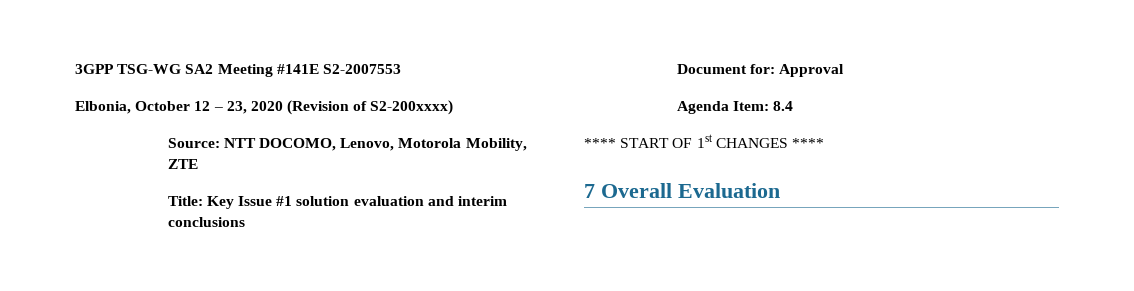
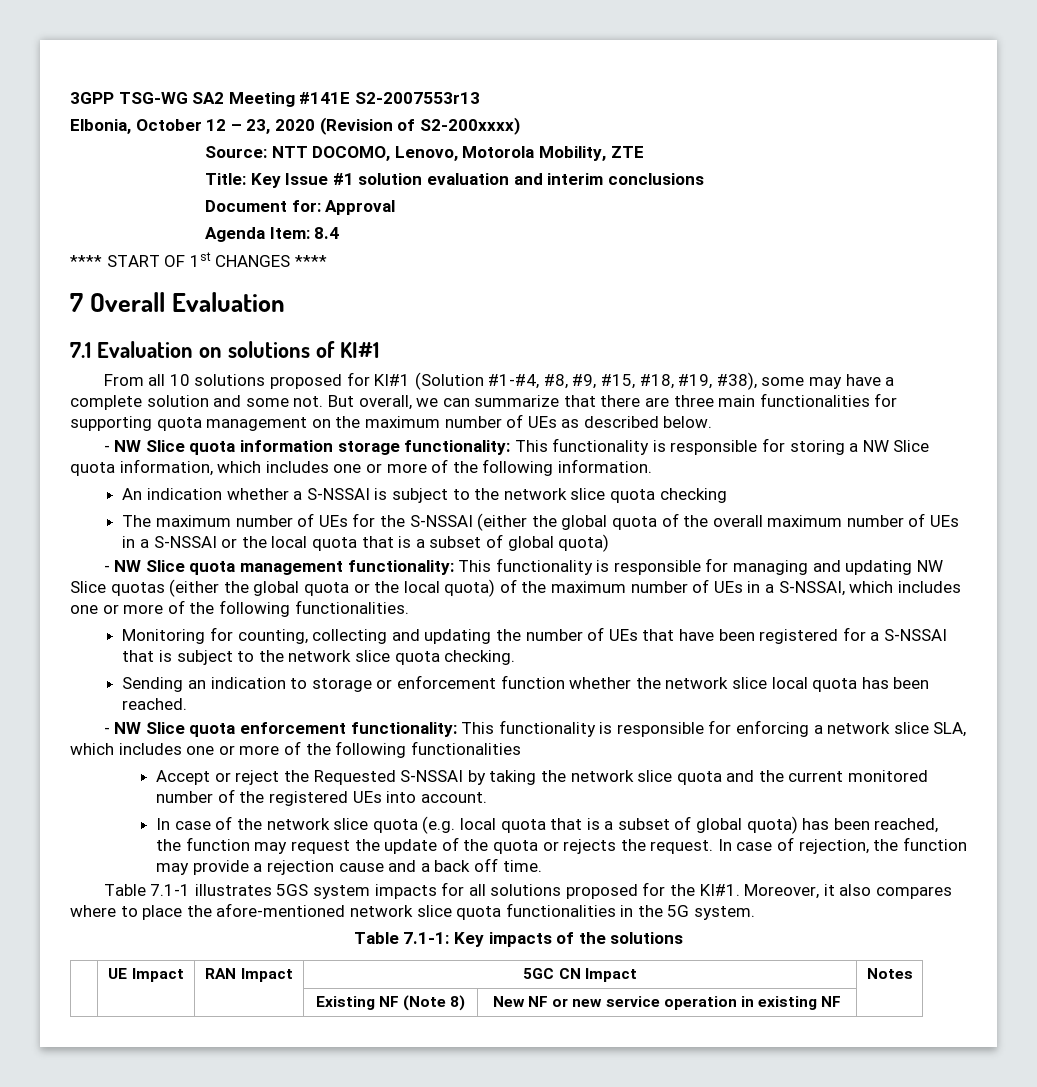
- 3GPP TSG-WG SA2 Meeting #141E S2-2007553
+ 3GPP TSG-WG SA2 Meeting #141E S2-2007553r13
+ 7.1 Evaluation on solutions of KI#1
+ From all 10 solutions proposed for KI#1 (Solution #1-#4, #8, #9, #15, #18, #19, #38), some may have a complete solution and some not. But overall, we can summarize that there are three main functionalities for supporting quota management on the maximum number of UEs as described below.
+ - NW Slice quota information storage functionality: This functionality is responsible for storing a NW Slice quota information, which includes one or more of the following information.
+ An indication whether a S-NSSAI is subject to the network slice quota checking
+ The maximum number of UEs for the S-NSSAI (either the global quota of the overall maximum number of UEs in a S-NSSAI or the local quota that is a subset of global quota)
+ - NW Slice quota management functionality: This functionality is responsible for managing and updating NW Slice quotas (either the global quota or the local quota) of the maximum number of UEs in a S-NSSAI, which includes one or more of the following functionalities.
+ Monitoring for counting, collecting and updating the number of UEs that have been registered for a S-NSSAI that is subject to the network slice quota checking.
+ Sending an indication to storage or enforcement function whether the network slice local quota has been reached.
+ - NW Slice quota enforcement functionality: This functionality is responsible for enforcing a network slice SLA, which includes one or more of the following functionalities
+ Accept or reject the Requested S-NSSAI by taking the network slice quota and the current monitored number of the registered UEs into account.
+ In case of the network slice quota (e.g. local quota that is a subset of global quota) has been reached, the function may request the update of the quota or rejects the request. In case of rejection, the function may provide a rejection cause and a back off time.
+ Table 7.1-1 illustrates 5GS system impacts for all solutions proposed for the KI#1. Moreover, it also compares where to place the afore-mentioned network slice quota functionalities in the 5G system.
+ Table 7.1-1: Key impacts of the solutions
+ | UE Impact | RAN Impact | 5GC CN Impact | Notes
+ | | | Existing NF (Note 8) | New NF or new service operation in existing NF |

